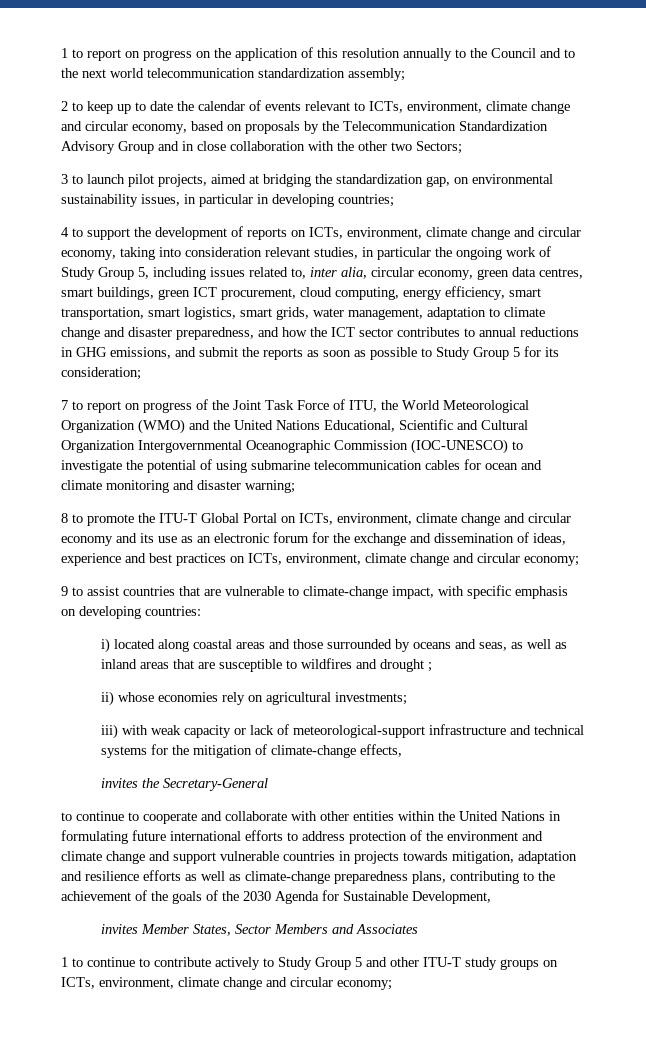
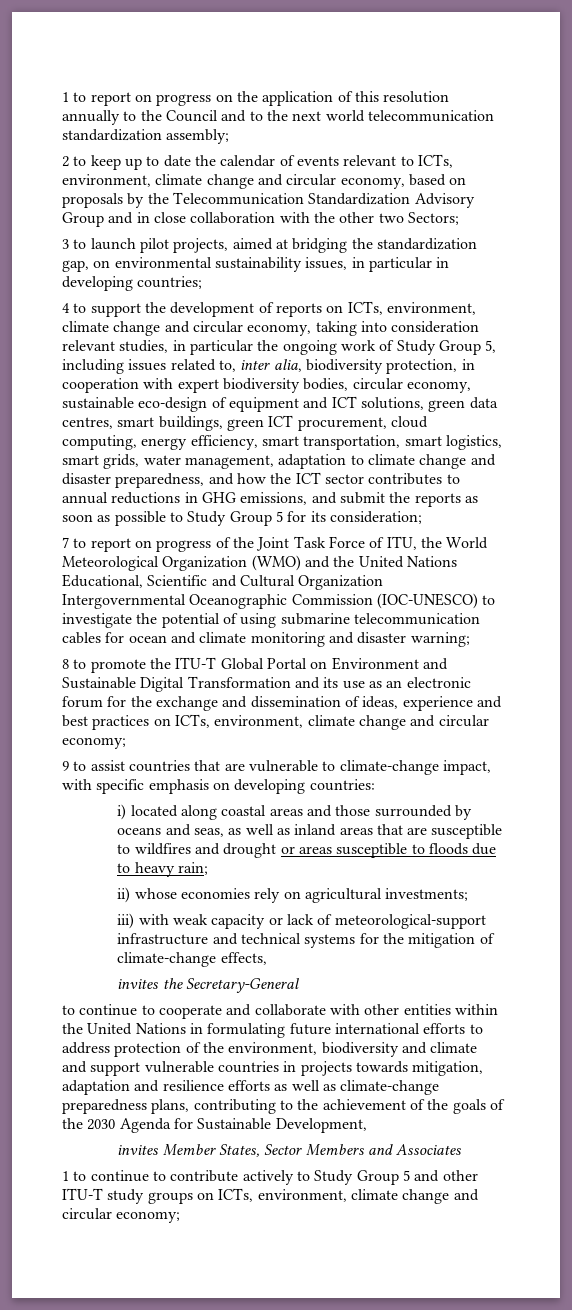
- 4 to support the development of reports on ICTs, environment, climate change and circular economy, taking into consideration relevant studies, in particular the ongoing work of Study Group 5, including issues related to, inter alia, circular economy, green data centres, smart buildings, green ICT procurement, cloud computing, energy efficiency, smart transportation, smart logistics, smart grids, water management, adaptation to climate change and disaster preparedness, and how the ICT sector contributes to annual reductions in GHG emissions, and submit the reports as soon as possible to Study Group 5 for its consideration;
+ 4 to support the development of reports on ICTs, environment, climate change and circular economy, taking into consideration relevant studies, in particular the ongoing work of Study Group 5, including issues related to, inter alia, biodiversity protection, in cooperation with expert biodiversity bodies, circular economy, sustainable eco-design of equipment and ICT solutions, green data centres, smart buildings, green ICT procurement, cloud computing, energy efficiency, smart transportation, smart logistics, smart grids, water management, adaptation to climate change and disaster preparedness, and how the ICT sector contributes to annual reductions in GHG emissions, and submit the reports as soon as possible to Study Group 5 for its consideration;
- 8 to promote the ITU-T Global Portal on ICTs, environment, climate change and circular economy and its use as an electronic forum for the exchange and dissemination of ideas, experience and best practices on ICTs, environment, climate change and circular economy;
+ 8 to promote the ITU-T Global Portal on Environment and Sustainable Digital Transformation and its use as an electronic forum for the exchange and dissemination of ideas, experience and best practices on ICTs, environment, climate change and circular economy;
- i) located along coastal areas and those surrounded by oceans and seas, as well as inland areas that are susceptible to wildfires and drought ;
+ i) located along coastal areas and those surrounded by oceans and seas, as well as inland areas that are susceptible to wildfires and drought or areas susceptible to floods due to heavy rain;
- to continue to cooperate and collaborate with other entities within the United Nations in formulating future international efforts to address protection of the environment and climate change and support vulnerable countries in projects towards mitigation, adaptation and resilience efforts as well as climate-change preparedness plans, contributing to the achievement of the goals of the 2030 Agenda for Sustainable Development,
+ to continue to cooperate and collaborate with other entities within the United Nations in formulating future international efforts to address protection of the environment, biodiversity and climate and support vulnerable countries in projects towards mitigation, adaptation and resilience efforts as well as climate-change preparedness plans, contributing to the achievement of the goals of the 2030 Agenda for Sustainable Development,

